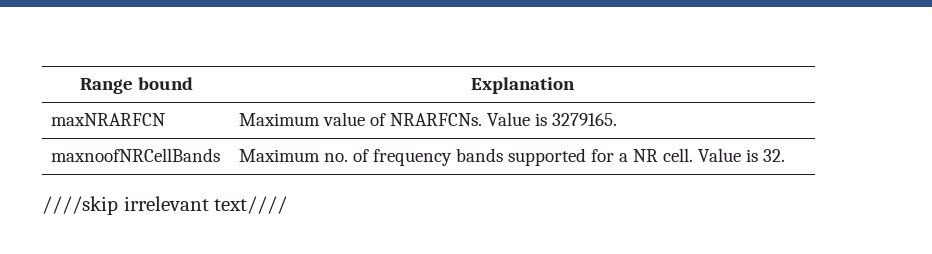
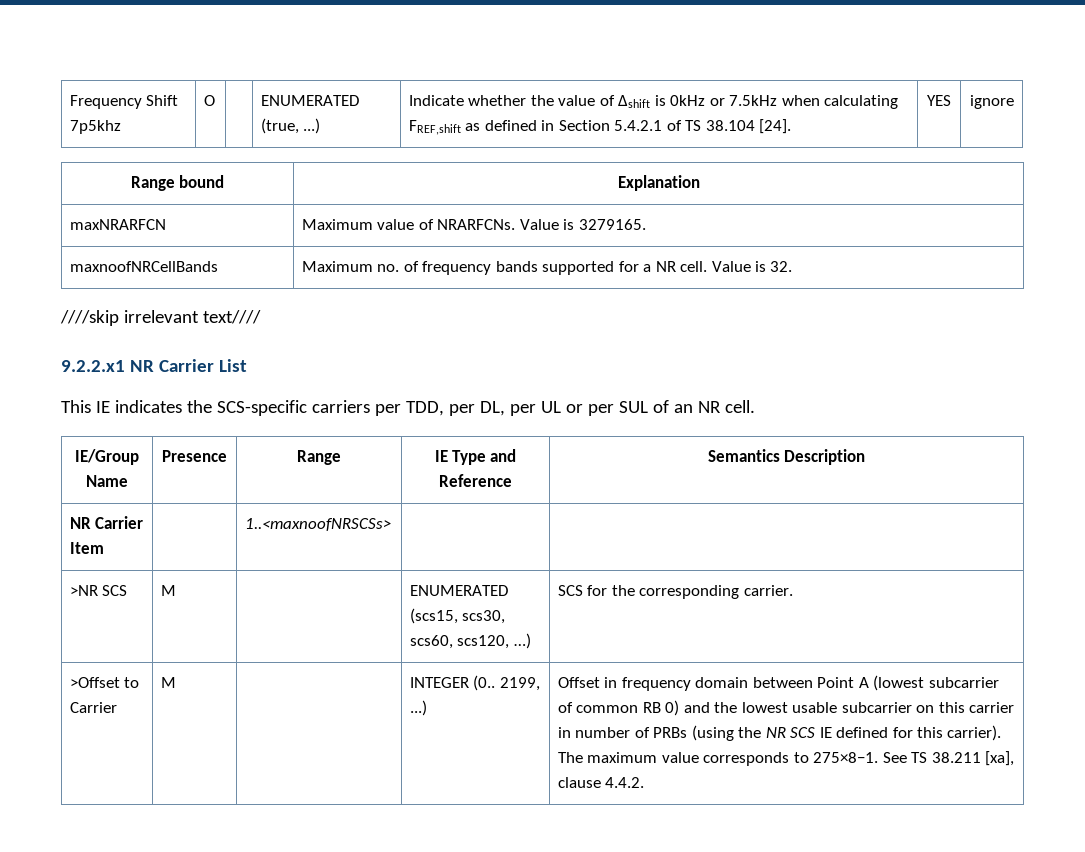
+ Frequency Shift 7p5khz | O | | ENUMERATED (true, ...) | Indicate whether the value of Δshift is 0kHz or 7.5kHz when calculating FREF,shift as defined in Section 5.4.2.1 of TS 38.104 [24]. | YES | ignore
+ 9.2.2.x1 NR Carrier List
+ This IE indicates the SCS-specific carriers per TDD, per DL, per UL or per SUL of an NR cell.
+ IE/Group Name | Presence | Range | IE Type and Reference | Semantics Description
+ NR Carrier Item | | 1..<maxnoofNRSCSs> | |
+ >NR SCS | M | | ENUMERATED (scs15, scs30, scs60, scs120, …) | SCS for the corresponding carrier.
+ >Offset to Carrier | M | | INTEGER (0.. 2199, ...) | Offset in frequency domain between Point A (lowest subcarrier of common RB 0) and the lowest usable subcarrier on this carrier in number of PRBs (using the NR SCS IE defined for this carrier). The maximum value corresponds to 275×8−1. See TS 38.211 [xa], clause 4.4.2.

